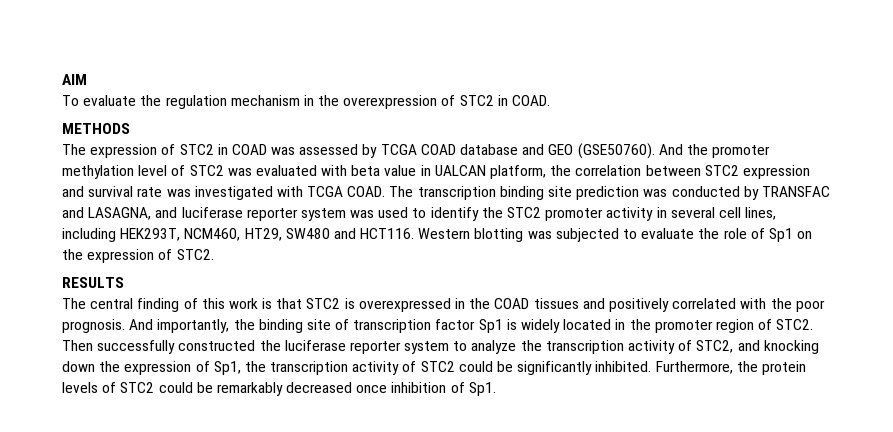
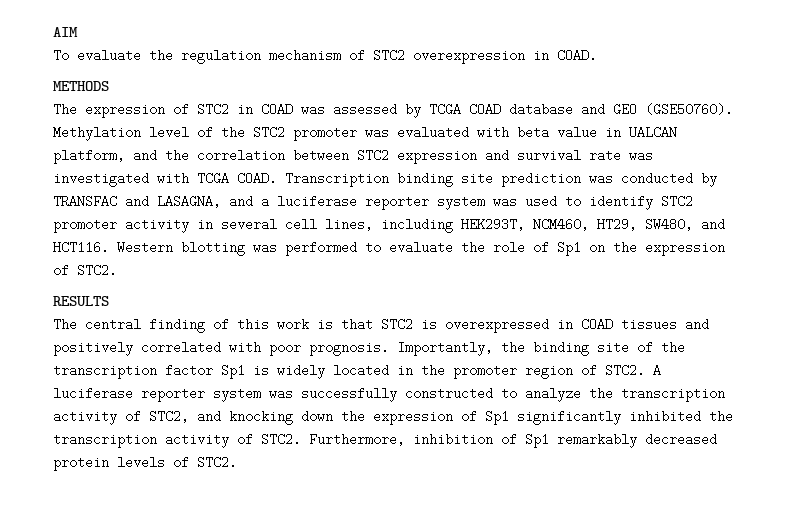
- To evaluate the regulation mechanism in the overexpression of STC2 in COAD.
+ To evaluate the regulation mechanism of STC2 overexpression in COAD.
- And the promoter methylation level of STC2 was evaluated with beta value in UALCAN platform, the correlation between STC2 expression and survival rate was investigated with TCGA COAD.
+ Methylation level of the STC2 promoter was evaluated with beta value in UALCAN platform, and the correlation between STC2 expression and survival rate was investigated with TCGA COAD.
- The transcription binding site prediction was conducted by TRANSFAC and LASAGNA, and luciferase reporter system was used to identify the STC2 promoter activity in several cell lines, including HEK293T, NCM460, HT29, SW480 and HCT116.
+ Transcription binding site prediction was conducted by TRANSFAC and LASAGNA, and a luciferase reporter system was used to identify STC2 promoter activity in several cell lines, including HEK293T, NCM460, HT29, SW480, and HCT116.
- Western blotting was subjected to evaluate the role of Sp1 on the expression of STC2.
+ Western blotting was performed to evaluate the role of Sp1 on the expression of STC2.
- The central finding of this work is that STC2 is overexpressed in the COAD tissues and positively correlated with the poor prognosis.
+ The central finding of this work is that STC2 is overexpressed in COAD tissues and positively correlated with poor prognosis.
- And importantly, the binding site of transcription factor Sp1 is widely located in the promoter region of STC2.
+ Importantly, the binding site of the transcription factor Sp1 is widely located in the promoter region of STC2.
- Then successfully constructed the luciferase reporter system to analyze the transcription activity of STC2, and knocking down the expression of Sp1, the transcription activity of STC2 could be significantly inhibited. Furthermore, the protein levels of STC2 could be remarkably decreased once inhibition of Sp1.
+ A luciferase reporter system was successfully constructed to analyze the transcription activity of STC2, and knocking down the expression of Sp1 significantly inhibited the transcription activity of STC2. Furthermore, inhibition of Sp1 remarkably decreased protein levels of STC2.

